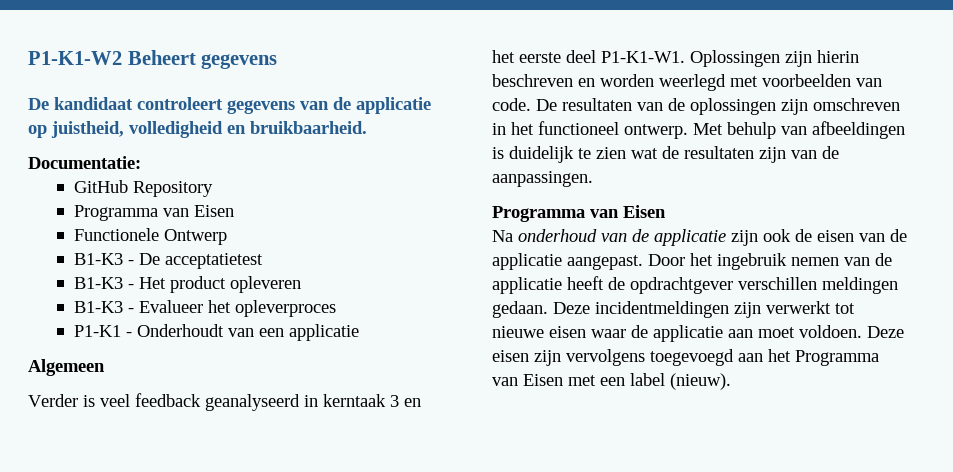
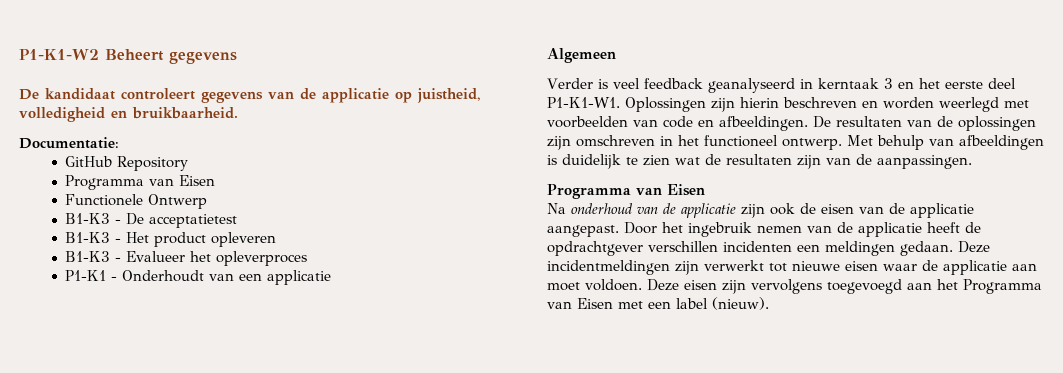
- Oplossingen zijn hierin beschreven en worden weerlegd met voorbeelden van code.
+ Oplossingen zijn hierin beschreven en worden weerlegd met voorbeelden van code en afbeeldingen.
- Door het ingebruik nemen van de applicatie heeft de opdrachtgever verschillen meldingen gedaan.
+ Door het ingebruik nemen van de applicatie heeft de opdrachtgever verschillen incidenten een meldingen gedaan.

